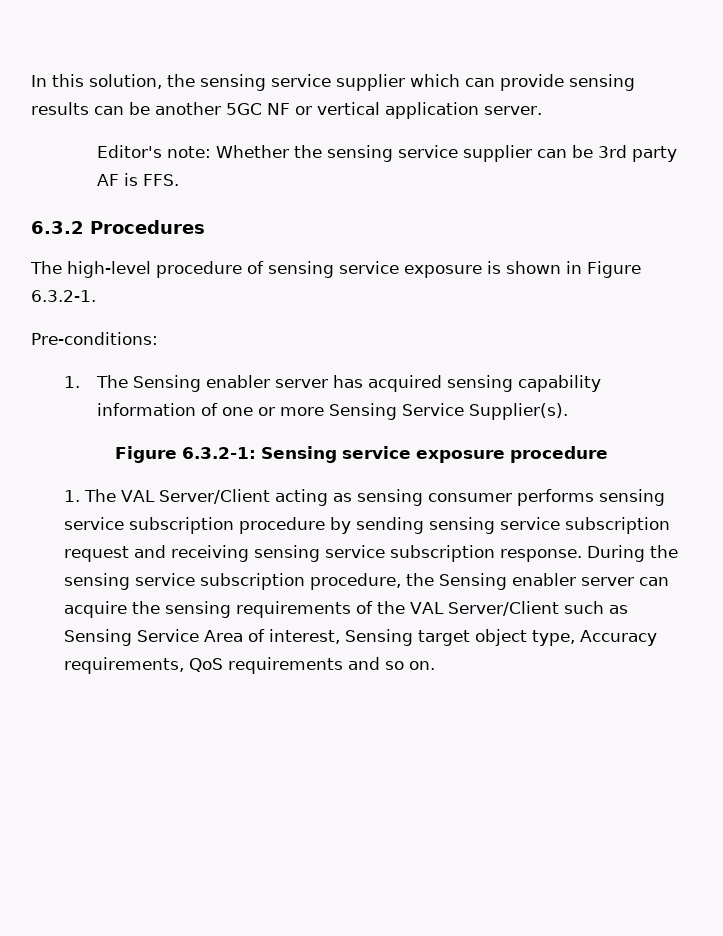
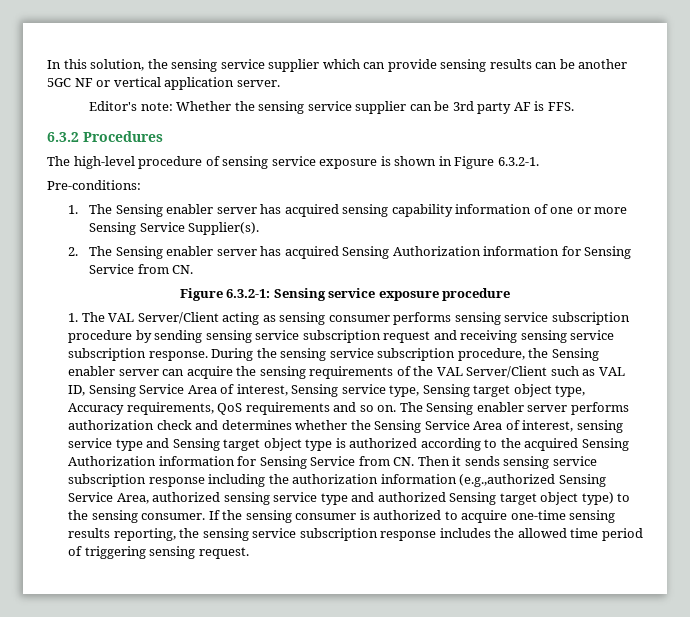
+ 2. The Sensing enabler server has acquired Sensing Authorization information for Sensing Service from CN.
- During the sensing service subscription procedure, the Sensing enabler server can acquire the sensing requirements of the VAL Server/Client such as Sensing Service Area of interest, Sensing target object type, Accuracy requirements, QoS requirements and so on.
+ During the sensing service subscription procedure, the Sensing enabler server can acquire the sensing requirements of the VAL Server/Client such as VAL ID, Sensing Service Area of interest, Sensing service type, Sensing target object type, Accuracy requirements, QoS requirements and so on.
+ The Sensing enabler server performs authorization check and determines whether the Sensing Service Area of interest, sensing service type and Sensing target object type is authorized according to the acquired Sensing Authorization information for Sensing Service from CN. Then it sends sensing service subscription response including the authorization information (e.g.,authorized Sensing Service Area, authorized sensing service type and authorized Sensing target object type) to the sensing consumer. If the sensing consumer is authorized to acquire one-time sensing results reporting, the sensing service subscription response includes the allowed time period of triggering sensing request.

